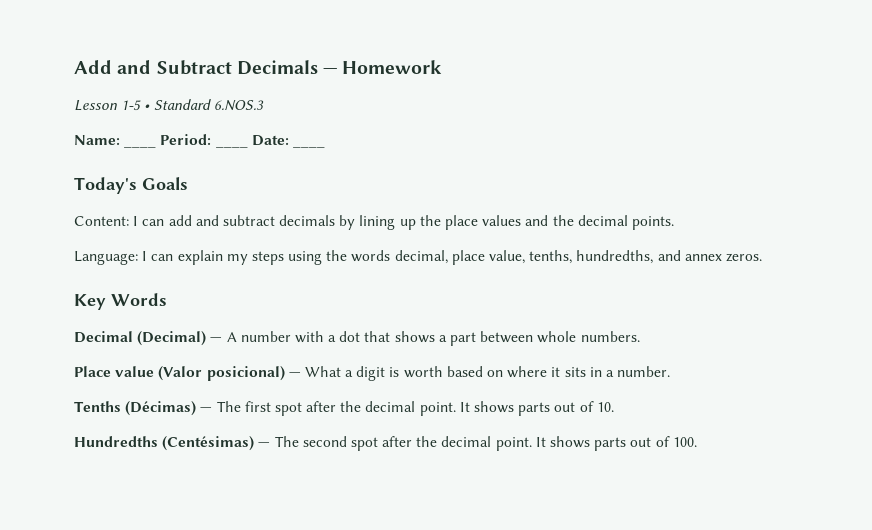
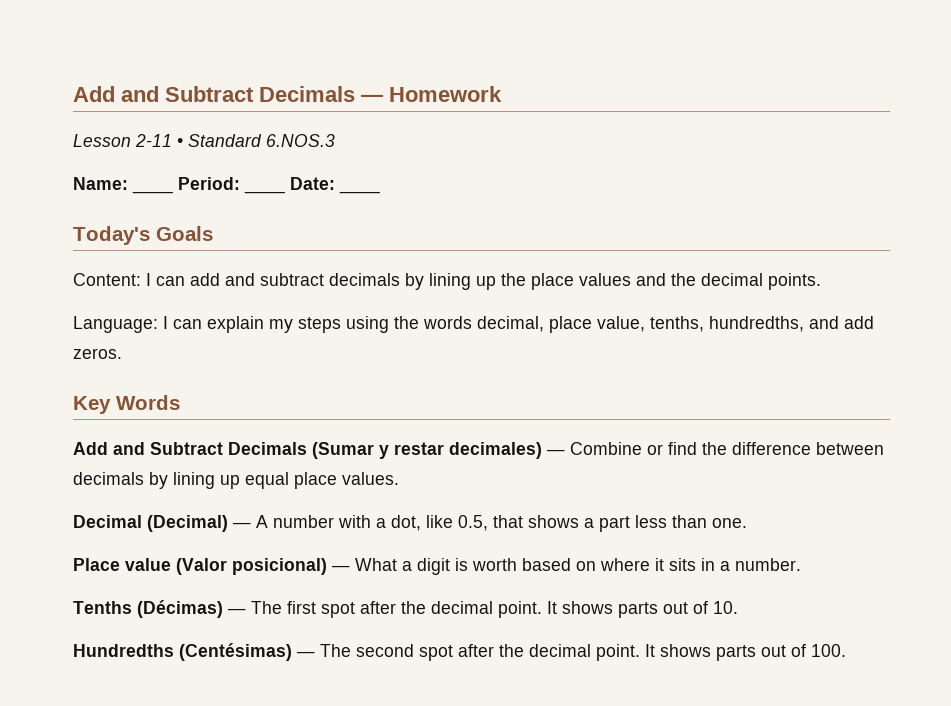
- Lesson 1-5 • Standard 6.NOS.3
+ Lesson 2-11 • Standard 6.NOS.3
- Language: I can explain my steps using the words decimal, place value, tenths, hundredths, and annex zeros.
+ Language: I can explain my steps using the words decimal, place value, tenths, hundredths, and add zeros.
+ Add and Subtract Decimals (Sumar y restar decimales) — Combine or find the difference between decimals by lining up equal place values.
- Decimal (Decimal) — A number with a dot that shows a part between whole numbers.
+ Decimal (Decimal) — A number with a dot, like 0.5, that shows a part less than one.

